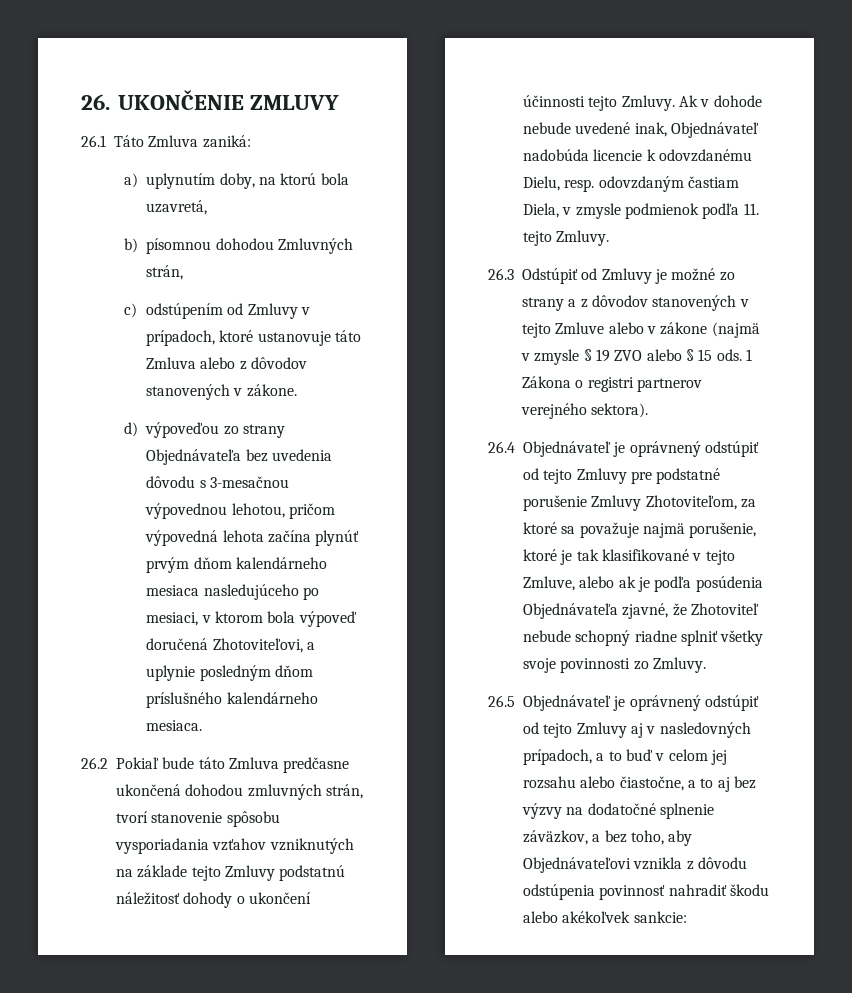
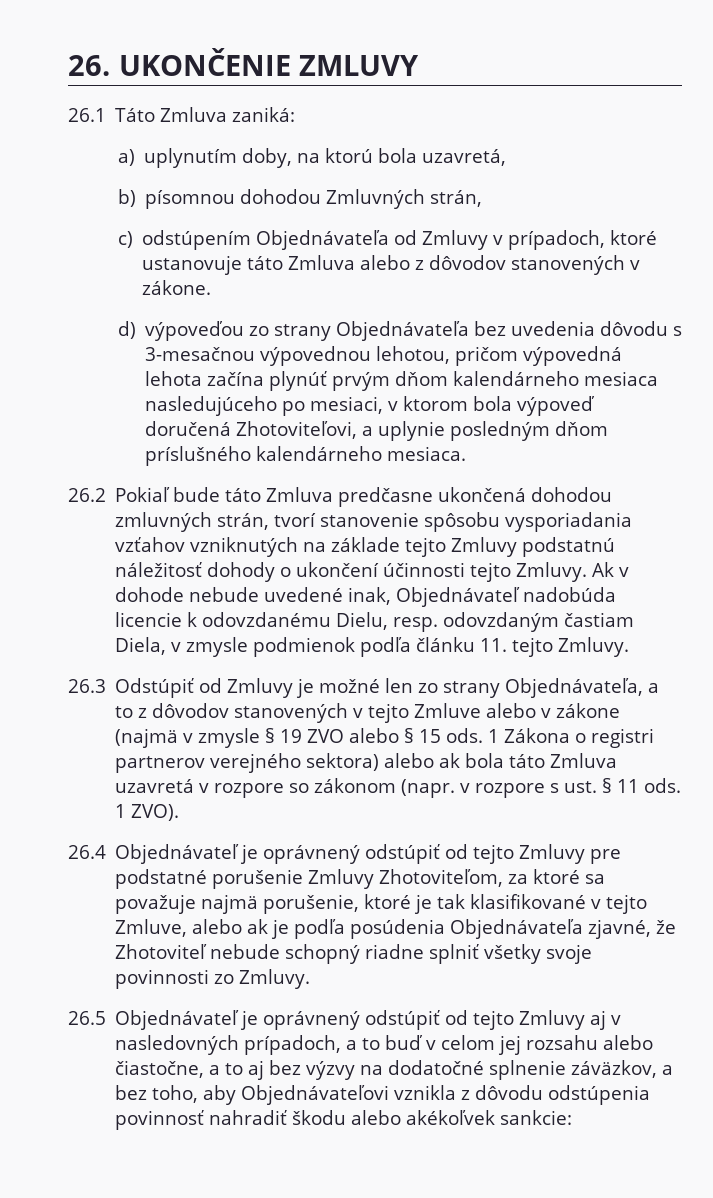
- c) odstúpením od Zmluvy v prípadoch, ktoré ustanovuje táto Zmluva alebo z dôvodov stanovených v zákone.
+ c) odstúpením Objednávateľa od Zmluvy v prípadoch, ktoré ustanovuje táto Zmluva alebo z dôvodov stanovených v zákone.
- Ak v dohode nebude uvedené inak, Objednávateľ nadobúda licencie k odovzdanému Dielu, resp. odovzdaným častiam Diela, v zmysle podmienok podľa 11. tejto Zmluvy.
+ Ak v dohode nebude uvedené inak, Objednávateľ nadobúda licencie k odovzdanému Dielu, resp. odovzdaným častiam Diela, v zmysle podmienok podľa článku 11. tejto Zmluvy.
- 26.3 Odstúpiť od Zmluvy je možné zo strany a z dôvodov stanovených v tejto Zmluve alebo v zákone (najmä v zmysle § 19 ZVO alebo § 15 ods.
+ 26.3 Odstúpiť od Zmluvy je možné len zo strany Objednávateľa, a to z dôvodov stanovených v tejto Zmluve alebo v zákone (najmä v zmysle § 19 ZVO alebo § 15 ods.
- 1 Zákona o registri partnerov verejného sektora).
+ 1 Zákona o registri partnerov verejného sektora) alebo ak bola táto Zmluva uzavretá v rozpore so zákonom (napr. v rozpore s ust. § 11 ods. 1 ZVO).

